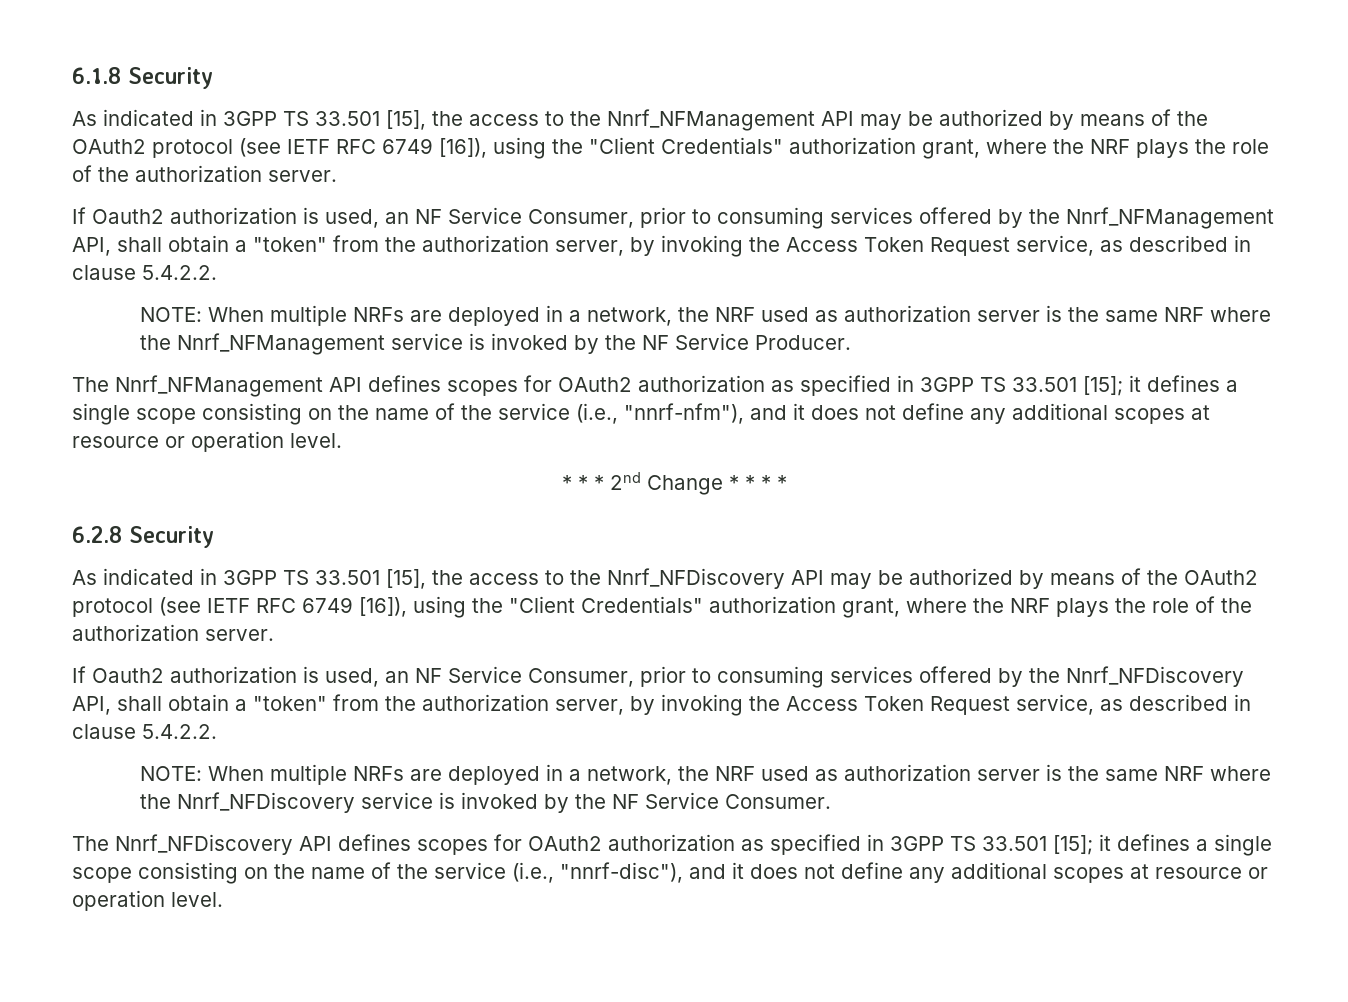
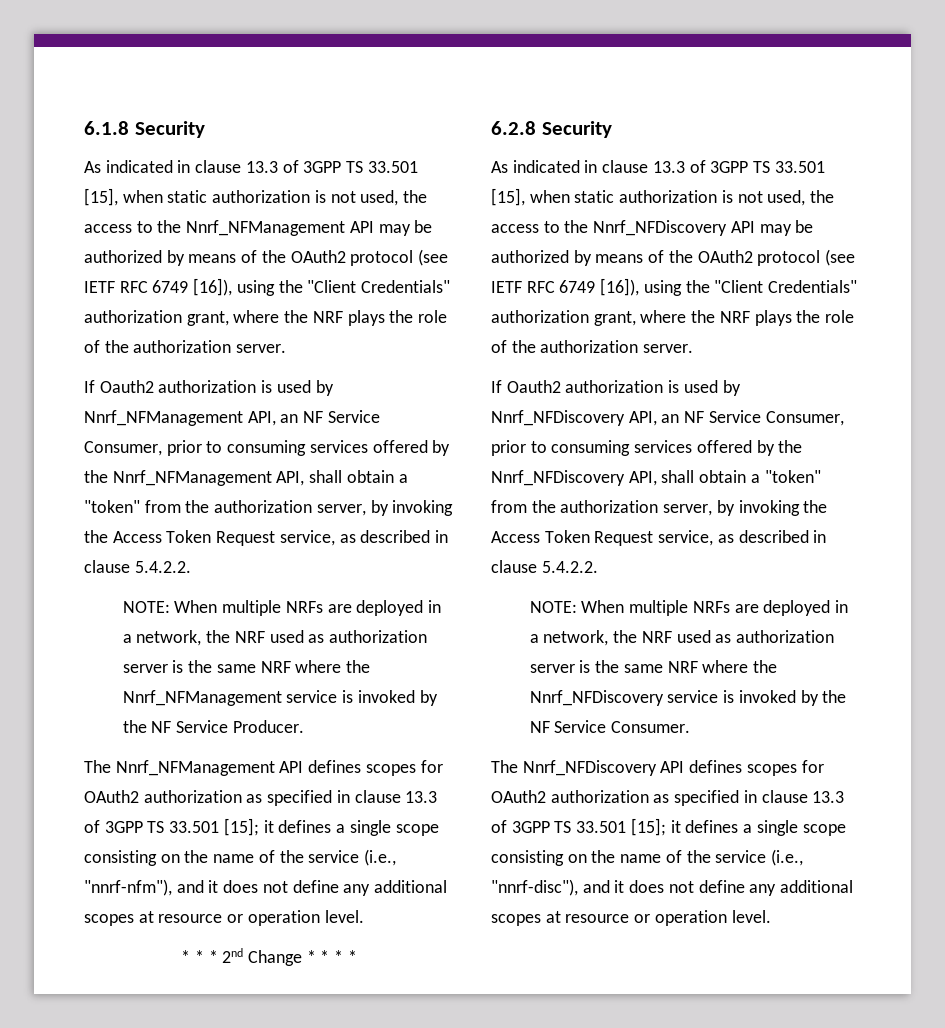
- As indicated in 3GPP TS 33.501 [15], the access to the Nnrf_NFManagement API may be authorized by means of the OAuth2 protocol (see IETF RFC 6749 [16]), using the "Client Credentials" authorization grant, where the NRF plays the role of the authorization server.
+ As indicated in clause 13.3 of 3GPP TS 33.501 [15], when static authorization is not used, the access to the Nnrf_NFManagement API may be authorized by means of the OAuth2 protocol (see IETF RFC 6749 [16]), using the "Client Credentials" authorization grant, where the NRF plays the role of the authorization server.
- If Oauth2 authorization is used, an NF Service Consumer, prior to consuming services offered by the Nnrf_NFManagement API, shall obtain a "token" from the authorization server, by invoking the Access Token Request service, as described in clause 5.4.2.2.
+ If Oauth2 authorization is used by Nnrf_NFManagement API, an NF Service Consumer, prior to consuming services offered by the Nnrf_NFManagement API, shall obtain a "token" from the authorization server, by invoking the Access Token Request service, as described in clause 5.4.2.2.
- The Nnrf_NFManagement API defines scopes for OAuth2 authorization as specified in 3GPP TS 33.501 [15]; it defines a single scope consisting on the name of the service (i.e., "nnrf-nfm"), and it does not define any additional scopes at resource or operation level.
+ The Nnrf_NFManagement API defines scopes for OAuth2 authorization as specified in clause 13.3 of 3GPP TS 33.501 [15]; it defines a single scope consisting on the name of the service (i.e., "nnrf-nfm"), and it does not define any additional scopes at resource or operation level.
- As indicated in 3GPP TS 33.501 [15], the access to the Nnrf_NFDiscovery API may be authorized by means of the OAuth2 protocol (see IETF RFC 6749 [16]), using the "Client Credentials" authorization grant, where the NRF plays the role of the authorization server.
+ As indicated in clause 13.3 of 3GPP TS 33.501 [15], when static authorization is not used, the access to the Nnrf_NFDiscovery API may be authorized by means of the OAuth2 protocol (see IETF RFC 6749 [16]), using the "Client Credentials" authorization grant, where the NRF plays the role of the authorization server.
- If Oauth2 authorization is used, an NF Service Consumer, prior to consuming services offered by the Nnrf_NFDiscovery API, shall obtain a "token" from the authorization server, by invoking the Access Token Request service, as described in clause 5.4.2.2.
+ If Oauth2 authorization is used by Nnrf_NFDiscovery API, an NF Service Consumer, prior to consuming services offered by the Nnrf_NFDiscovery API, shall obtain a "token" from the authorization server, by invoking the Access Token Request service, as described in clause 5.4.2.2.
- The Nnrf_NFDiscovery API defines scopes for OAuth2 authorization as specified in 3GPP TS 33.501 [15]; it defines a single scope consisting on the name of the service (i.e., "nnrf-disc"), and it does not define any additional scopes at resource or operation level.
+ The Nnrf_NFDiscovery API defines scopes for OAuth2 authorization as specified in clause 13.3 of 3GPP TS 33.501 [15]; it defines a single scope consisting on the name of the service (i.e., "nnrf-disc"), and it does not define any additional scopes at resource or operation level.

